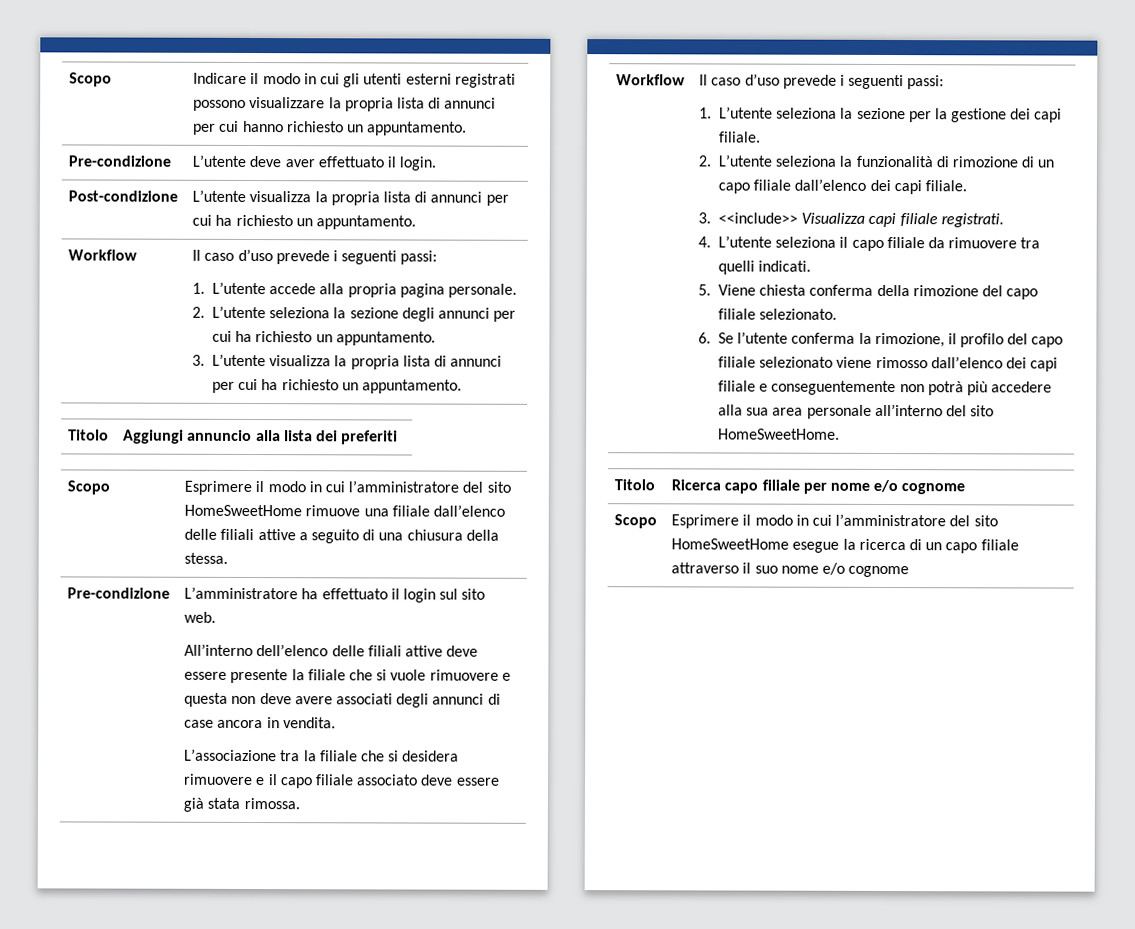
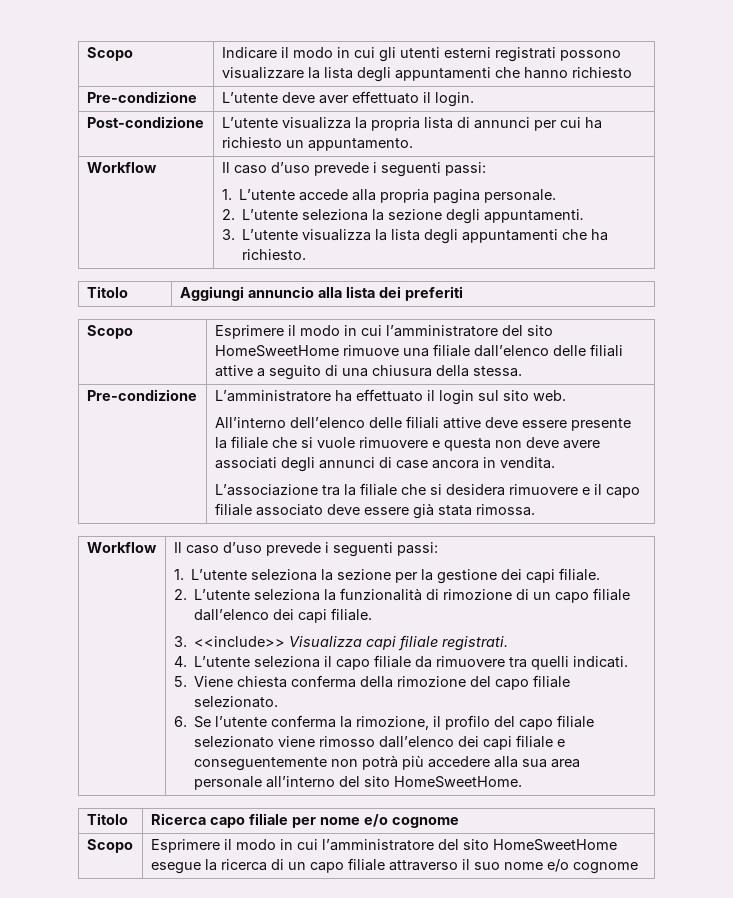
- Scopo | Indicare il modo in cui gli utenti esterni registrati possono visualizzare la propria lista di annunci per cui hanno richiesto un appuntamento.
+ Scopo | Indicare il modo in cui gli utenti esterni registrati possono visualizzare la lista degli appuntamenti che hanno richiesto
- 2. L’utente seleziona la sezione degli annunci per cui ha richiesto un appuntamento.
- 3. L’utente visualizza la propria lista di annunci per cui ha richiesto un appuntamento.
+ 2. L’utente seleziona la sezione degli appuntamenti.
+ 3. L’utente visualizza la lista degli appuntamenti che ha richiesto.

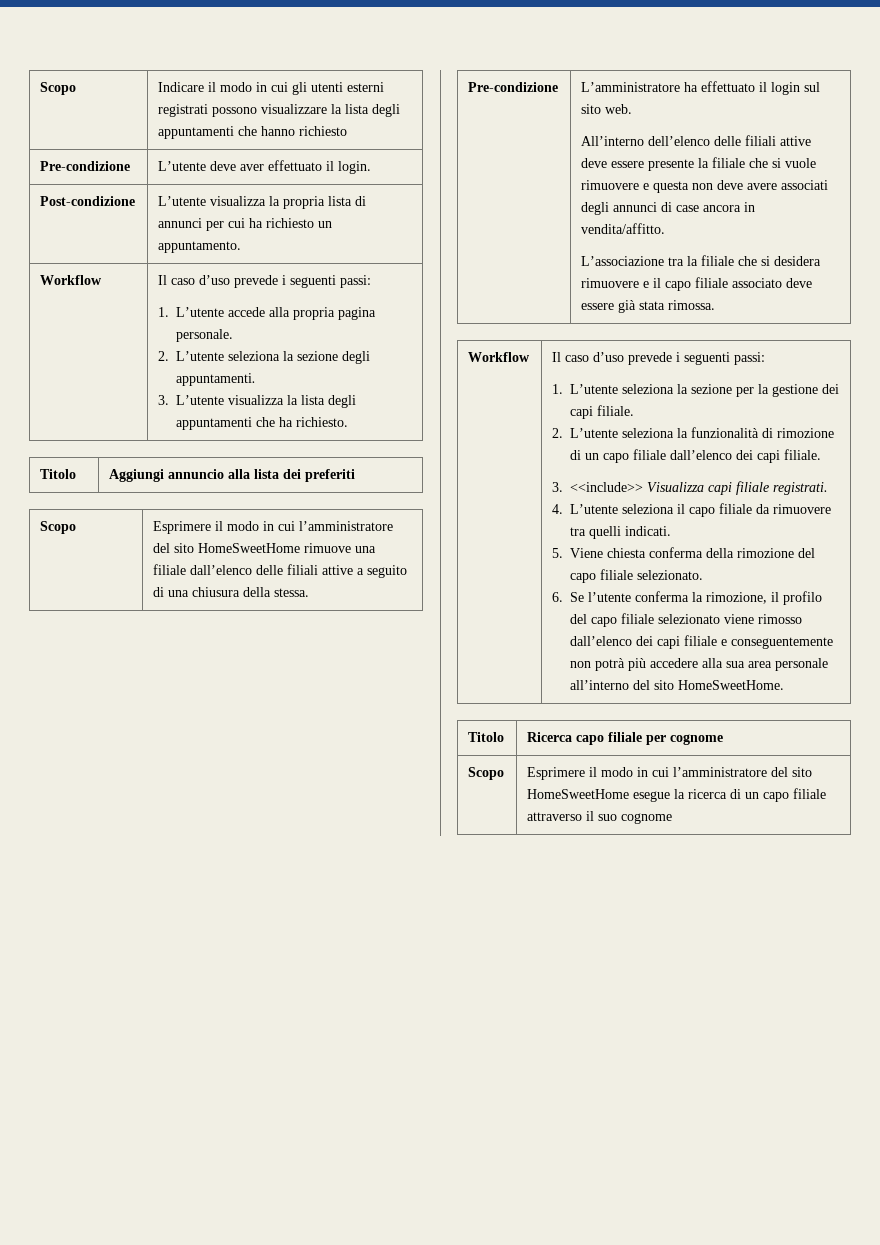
- All’interno dell’elenco delle filiali attive deve essere presente la filiale che si vuole rimuovere e questa non deve avere associati degli annunci di case ancora in vendita.
+ All’interno dell’elenco delle filiali attive deve essere presente la filiale che si vuole rimuovere e questa non deve avere associati degli annunci di case ancora in vendita/affitto.
- Titolo | Ricerca capo filiale per nome e/o cognome
+ Titolo | Ricerca capo filiale per cognome
- Scopo | Esprimere il modo in cui l’amministratore del sito HomeSweetHome esegue la ricerca di un capo filiale attraverso il suo nome e/o cognome
+ Scopo | Esprimere il modo in cui l’amministratore del sito HomeSweetHome esegue la ricerca di un capo filiale attraverso il suo cognome

